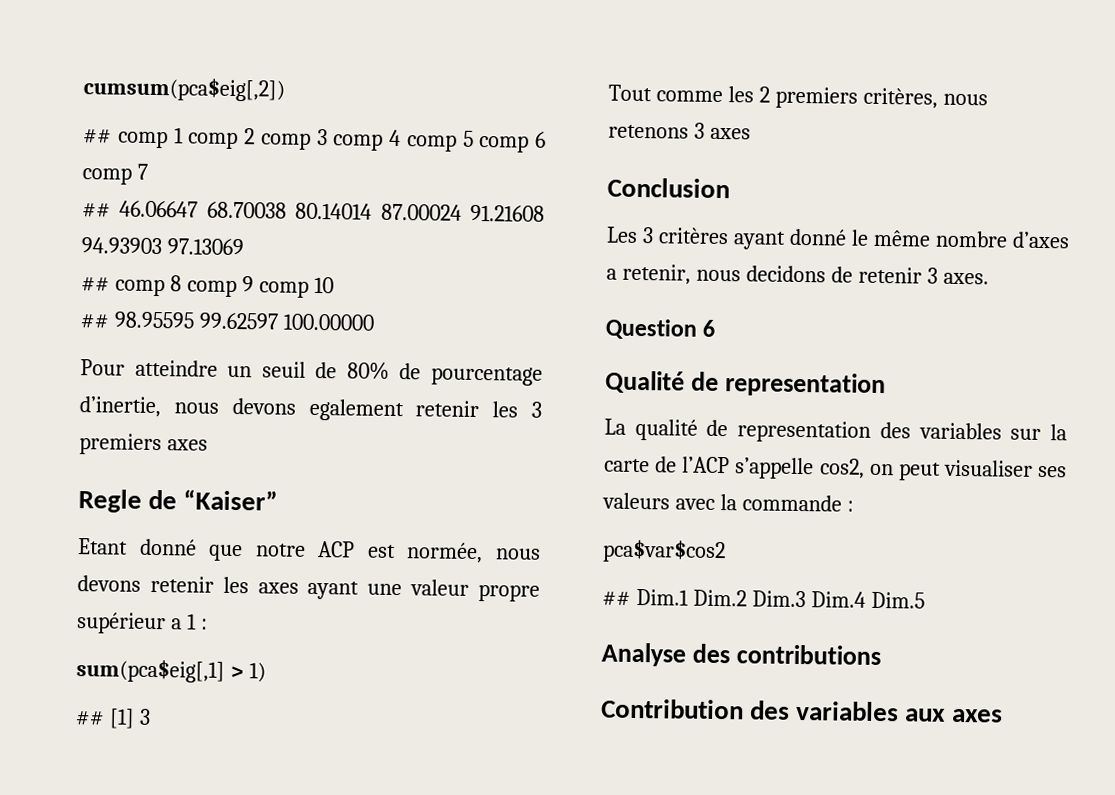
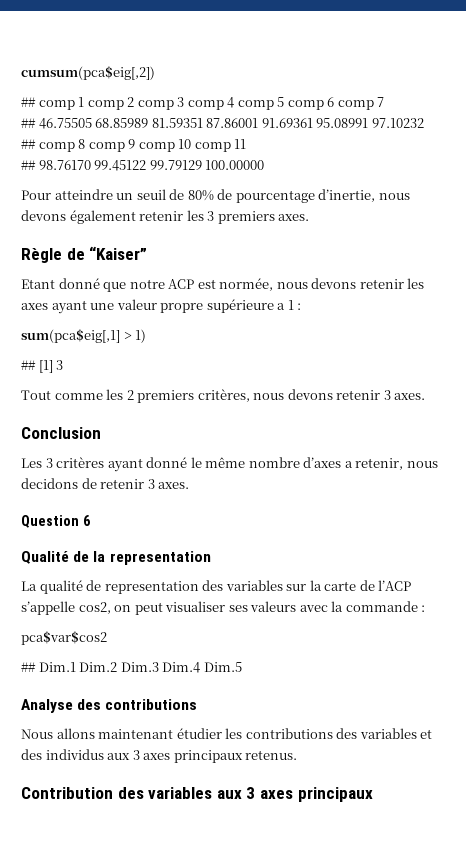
- ## 46.06647 68.70038 80.14014 87.00024 91.21608 94.93903 97.13069
+ ## 46.75505 68.85989 81.59351 87.86001 91.69361 95.08991 97.10232
- ## comp 8 comp 9 comp 10
- ## 98.95595 99.62597 100.00000
+ ## comp 8 comp 9 comp 10 comp 11
+ ## 98.76170 99.45122 99.79129 100.00000
- Pour atteindre un seuil de 80% de pourcentage d’inertie, nous devons egalement retenir les 3 premiers axes
- Regle de “Kaiser”
+ Pour atteindre un seuil de 80% de pourcentage d’inertie, nous devons également retenir les 3 premiers axes.
+ Règle de “Kaiser”
- Etant donné que notre ACP est normée, nous devons retenir les axes ayant une valeur propre supérieur a 1 :
+ Etant donné que notre ACP est normée, nous devons retenir les axes ayant une valeur propre supérieure a 1 :
- Tout comme les 2 premiers critères, nous retenons 3 axes
+ Tout comme les 2 premiers critères, nous devons retenir 3 axes.
- Qualité de representation
+ Qualité de la representation
+ Nous allons maintenant étudier les contributions des variables et des individus aux 3 axes principaux retenus.
- Contribution des variables aux axes
+ Contribution des variables aux 3 axes principaux

